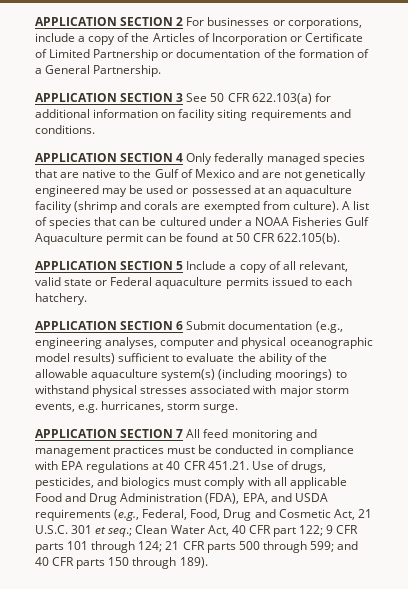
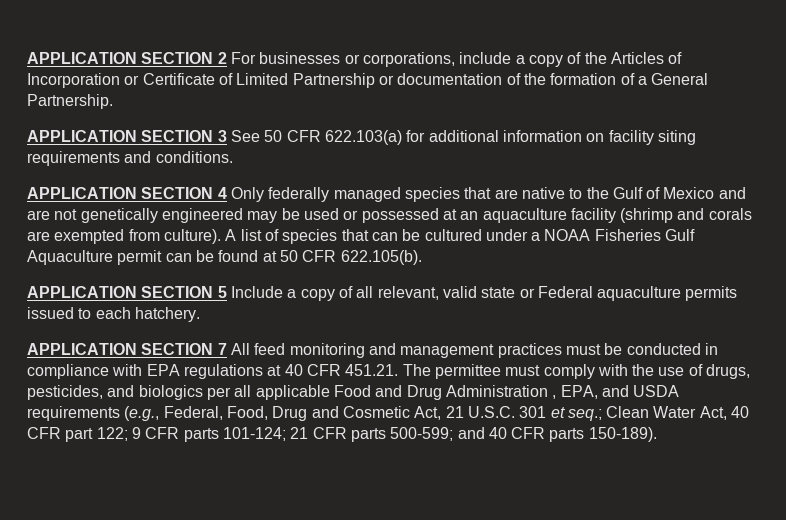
- APPLICATION SECTION 6 Submit documentation (e.g., engineering analyses, computer and physical oceanographic model results) sufficient to evaluate the ability of the allowable aquaculture system(s) (including moorings) to withstand physical stresses associated with major storm events, e.g. hurricanes, storm surge.
- APPLICATION SECTION 7 All feed monitoring and management practices must be conducted in compliance with EPA regulations at 40 CFR 451.21. Use of drugs, pesticides, and biologics must comply with all applicable Food and Drug Administration (FDA), EPA, and USDA requirements (e.g., Federal, Food, Drug and Cosmetic Act, 21 U.S.C. 301 et seq.;
+ APPLICATION SECTION 7 All feed monitoring and management practices must be conducted in compliance with EPA regulations at 40 CFR 451.21. The permittee must comply with the use of drugs, pesticides, and biologics per all applicable Food and Drug Administration , EPA, and USDA requirements (e.g., Federal, Food, Drug and Cosmetic Act, 21 U.S.C. 301 et seq.;
- 9 CFR parts 101 through 124; 21 CFR parts 500 through 599;
+ 9 CFR parts 101-124; 21 CFR parts 500-599;
- and 40 CFR parts 150 through 189).
+ and 40 CFR parts 150-189).

